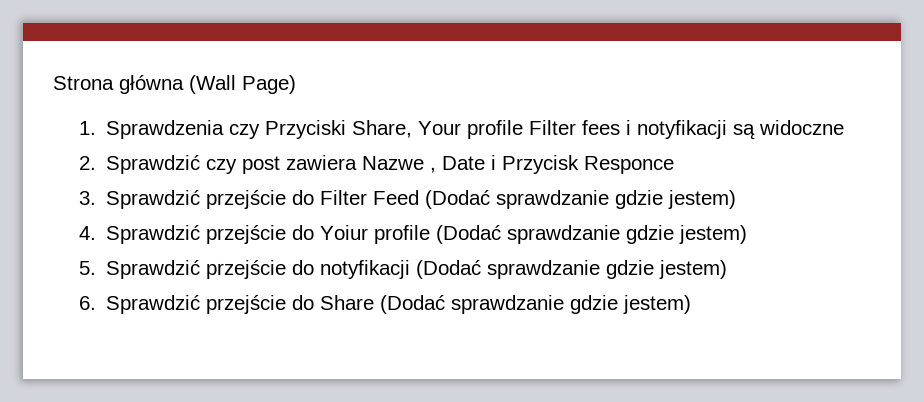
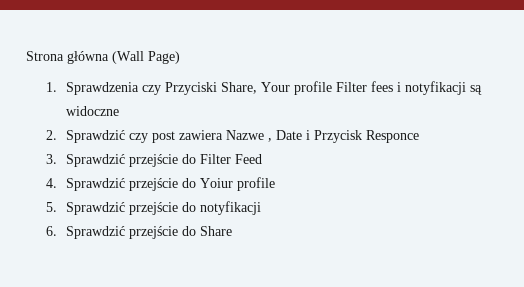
- 3. Sprawdzić przejście do Filter Feed (Dodać sprawdzanie gdzie jestem)
+ 3. Sprawdzić przejście do Filter Feed
- 4. Sprawdzić przejście do Yoiur profile (Dodać sprawdzanie gdzie jestem)
+ 4. Sprawdzić przejście do Yoiur profile
- 5. Sprawdzić przejście do notyfikacji (Dodać sprawdzanie gdzie jestem)
+ 5. Sprawdzić przejście do notyfikacji
- 6. Sprawdzić przejście do Share (Dodać sprawdzanie gdzie jestem)
+ 6. Sprawdzić przejście do Share

